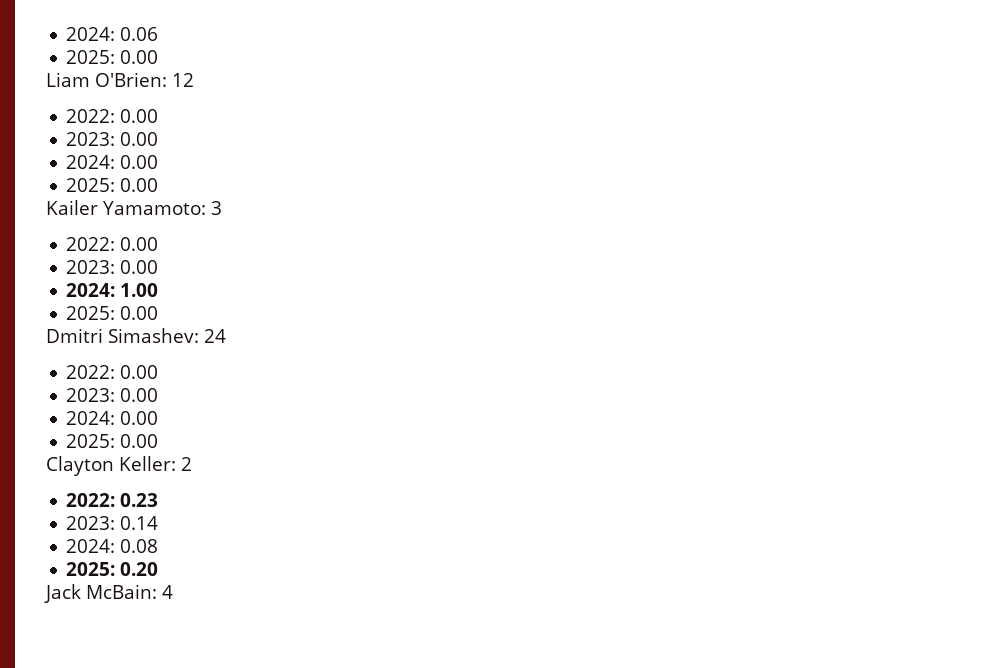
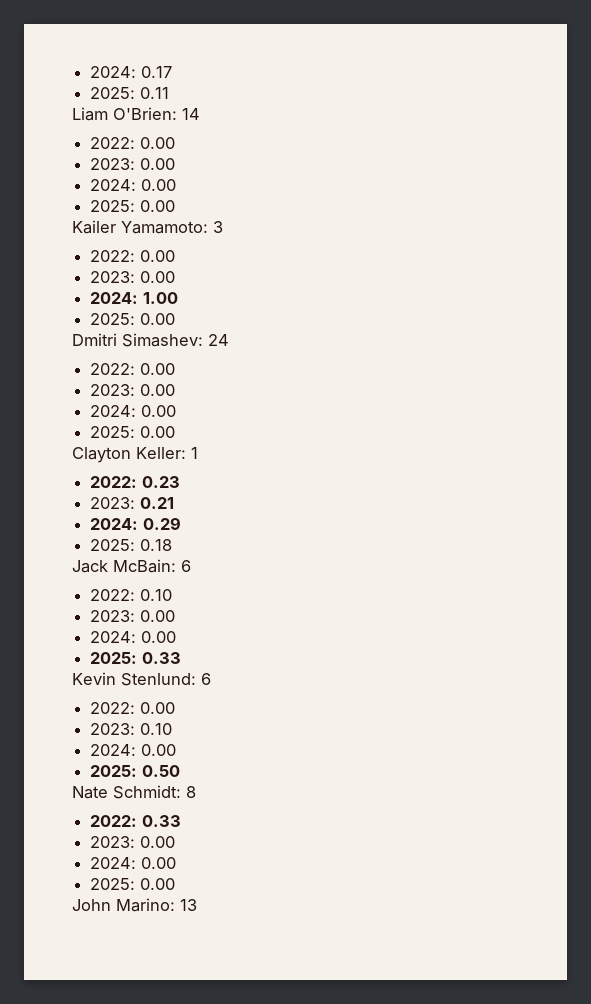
- 2024: 0.06
- 2025: 0.00
+ 2024: 0.17
+ 2025: 0.11
- Liam O'Brien: 12
+ Liam O'Brien: 14
- Clayton Keller: 2
+ Clayton Keller: 1
- 2023: 0.14
- 2024: 0.08
- 2025: 0.20
+ 2023: 0.21
+ 2024: 0.29
+ 2025: 0.18
- Jack McBain: 4
+ Jack McBain: 6
+ 2022: 0.10
+ 2023: 0.00
+ 2024: 0.00
+ 2025: 0.33
+ Kevin Stenlund: 6
+ 2022: 0.00
+ 2023: 0.10
+ 2024: 0.00
+ 2025: 0.50
+ Nate Schmidt: 8
+ 2022: 0.33
+ 2023: 0.00
+ 2024: 0.00
+ 2025: 0.00
+ John Marino: 13

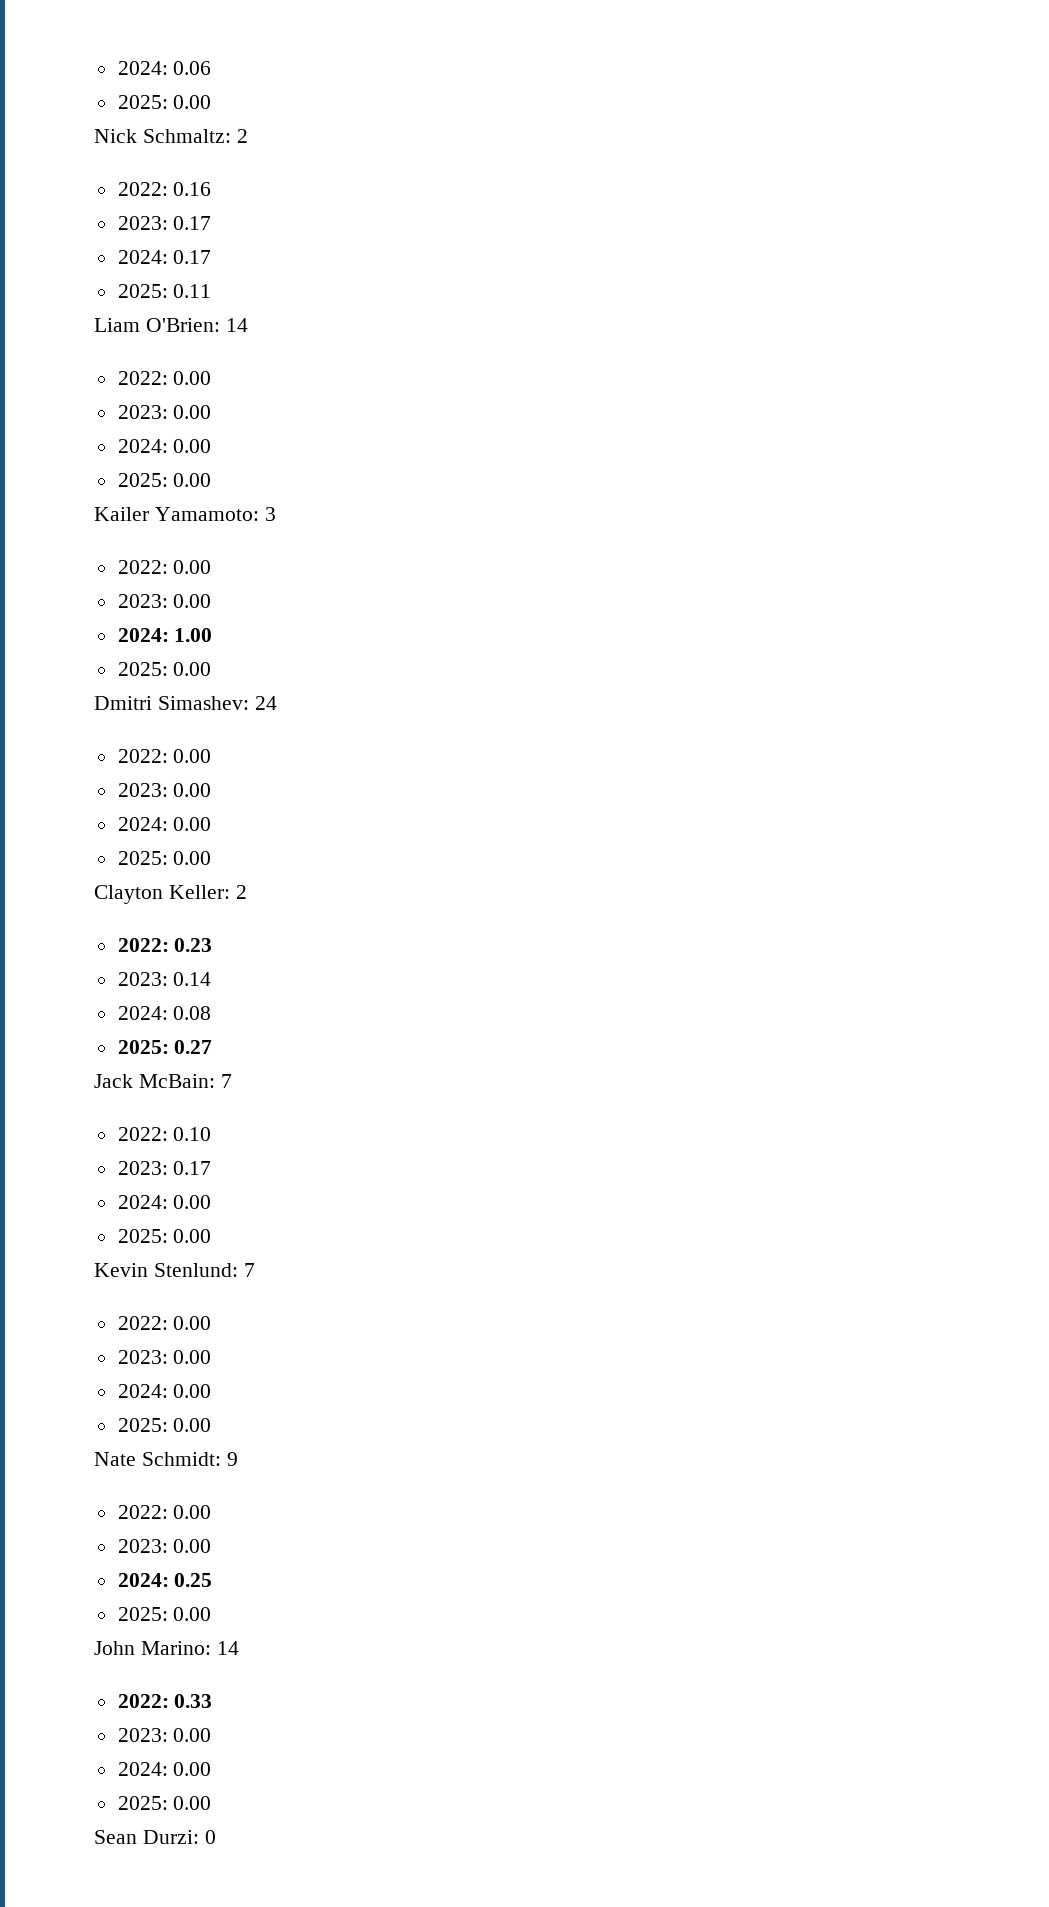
+ 2024: 0.06
+ 2025: 0.00
+ Nick Schmaltz: 2
+ 2022: 0.16
+ 2023: 0.17
- Clayton Keller: 1
+ Clayton Keller: 2
- 2023: 0.21
- 2024: 0.29
- 2025: 0.18
+ 2023: 0.14
+ 2024: 0.08
+ 2025: 0.27
- Jack McBain: 6
+ Jack McBain: 7
  2022: 0.10
+ 2023: 0.17
+ 2024: 0.00
+ 2025: 0.00
+ Kevin Stenlund: 7
+ 2022: 0.00
  2023: 0.00
  2024: 0.00
- 2025: 0.33
- Kevin Stenlund: 6
+ 2025: 0.00
+ Nate Schmidt: 9
  2022: 0.00
- 2023: 0.10
- 2024: 0.00
- 2025: 0.50
- Nate Schmidt: 8
+ 2023: 0.00
+ 2024: 0.25
+ 2025: 0.00
+ John Marino: 14
- John Marino: 13
+ Sean Durzi: 0

